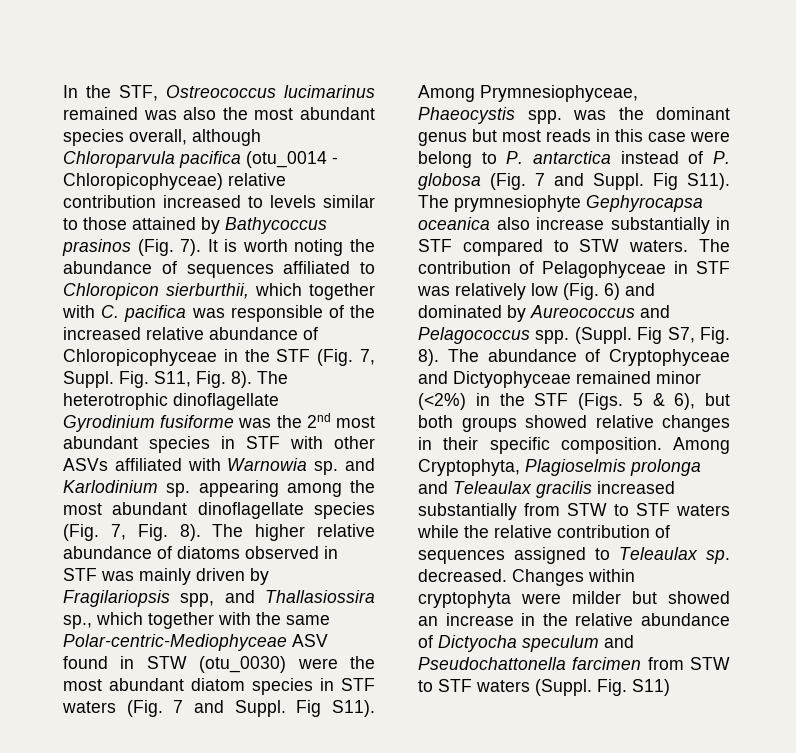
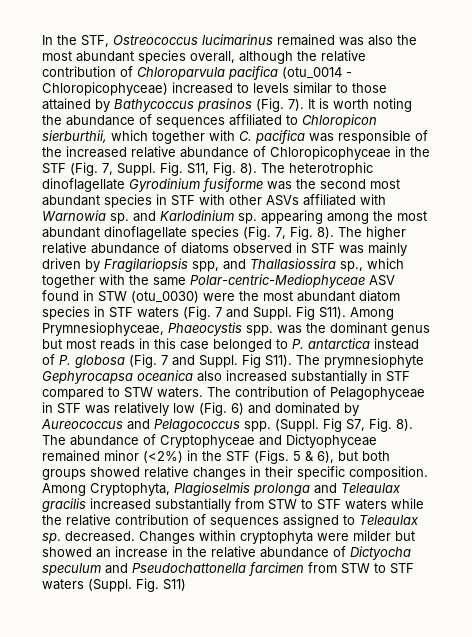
- In the STF, Ostreococcus lucimarinus remained was also the most abundant species overall, although Chloroparvula pacifica (otu_0014 - Chloropicophyceae) relative contribution increased to levels similar to those attained by Bathycoccus prasinos (Fig. 7).
+ In the STF, Ostreococcus lucimarinus remained was also the most abundant species overall, although the relative contribution of Chloroparvula pacifica (otu_0014 - Chloropicophyceae) increased to levels similar to those attained by Bathycoccus prasinos (Fig. 7).
- The heterotrophic dinoflagellate Gyrodinium fusiforme was the 2nd most abundant species in STF with other ASVs affiliated with Warnowia sp. and Karlodinium sp. appearing among the most abundant dinoflagellate species (Fig. 7, Fig. 8).
+ The heterotrophic dinoflagellate Gyrodinium fusiforme was the second most abundant species in STF with other ASVs affiliated with Warnowia sp. and Karlodinium sp. appearing among the most abundant dinoflagellate species (Fig. 7, Fig. 8).
- Among Prymnesiophyceae, Phaeocystis spp. was the dominant genus but most reads in this case were belong to P. antarctica instead of P. globosa (Fig. 7 and Suppl.
+ Among Prymnesiophyceae, Phaeocystis spp. was the dominant genus but most reads in this case belonged to P. antarctica instead of P. globosa (Fig. 7 and Suppl.
- The prymnesiophyte Gephyrocapsa oceanica also increase substantially in STF compared to STW waters.
+ The prymnesiophyte Gephyrocapsa oceanica also increased substantially in STF compared to STW waters.

